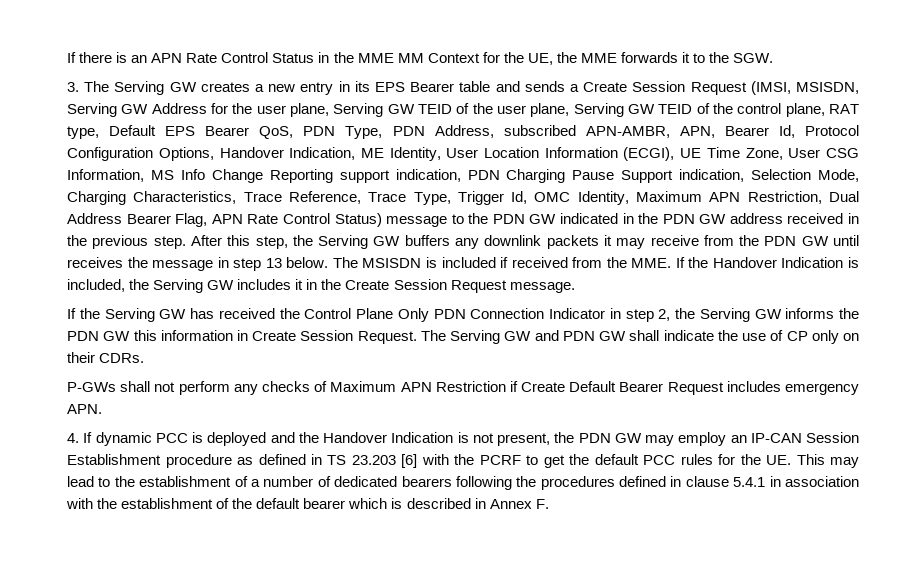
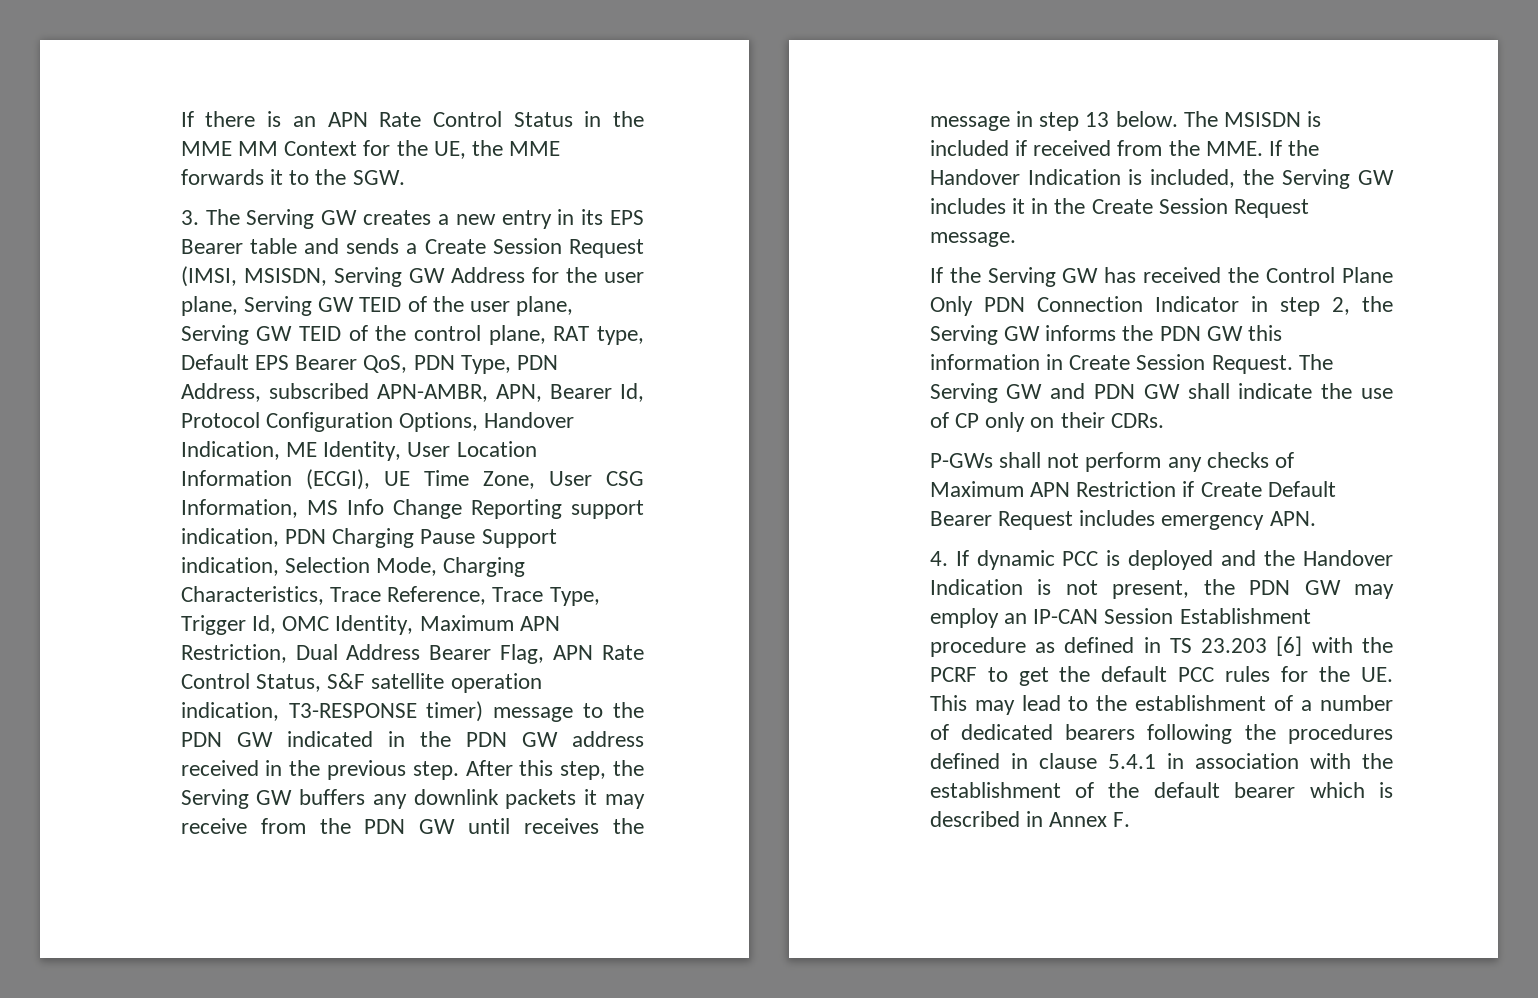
- 3. The Serving GW creates a new entry in its EPS Bearer table and sends a Create Session Request (IMSI, MSISDN, Serving GW Address for the user plane, Serving GW TEID of the user plane, Serving GW TEID of the control plane, RAT type, Default EPS Bearer QoS, PDN Type, PDN Address, subscribed APN-AMBR, APN, Bearer Id, Protocol Configuration Options, Handover Indication, ME Identity, User Location Information (ECGI), UE Time Zone, User CSG Information, MS Info Change Reporting support indication, PDN Charging Pause Support indication, Selection Mode, Charging Characteristics, Trace Reference, Trace Type, Trigger Id, OMC Identity, Maximum APN Restriction, Dual Address Bearer Flag, APN Rate Control Status) message to the PDN GW indicated in the PDN GW address received in the previous step.
+ 3. The Serving GW creates a new entry in its EPS Bearer table and sends a Create Session Request (IMSI, MSISDN, Serving GW Address for the user plane, Serving GW TEID of the user plane, Serving GW TEID of the control plane, RAT type, Default EPS Bearer QoS, PDN Type, PDN Address, subscribed APN-AMBR, APN, Bearer Id, Protocol Configuration Options, Handover Indication, ME Identity, User Location Information (ECGI), UE Time Zone, User CSG Information, MS Info Change Reporting support indication, PDN Charging Pause Support indication, Selection Mode, Charging Characteristics, Trace Reference, Trace Type, Trigger Id, OMC Identity, Maximum APN Restriction, Dual Address Bearer Flag, APN Rate Control Status, S&F satellite operation indication, T3-RESPONSE timer) message to the PDN GW indicated in the PDN GW address received in the previous step.

